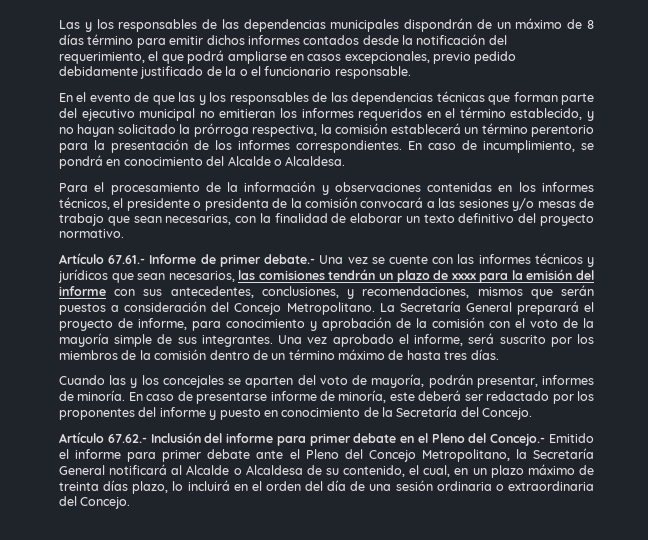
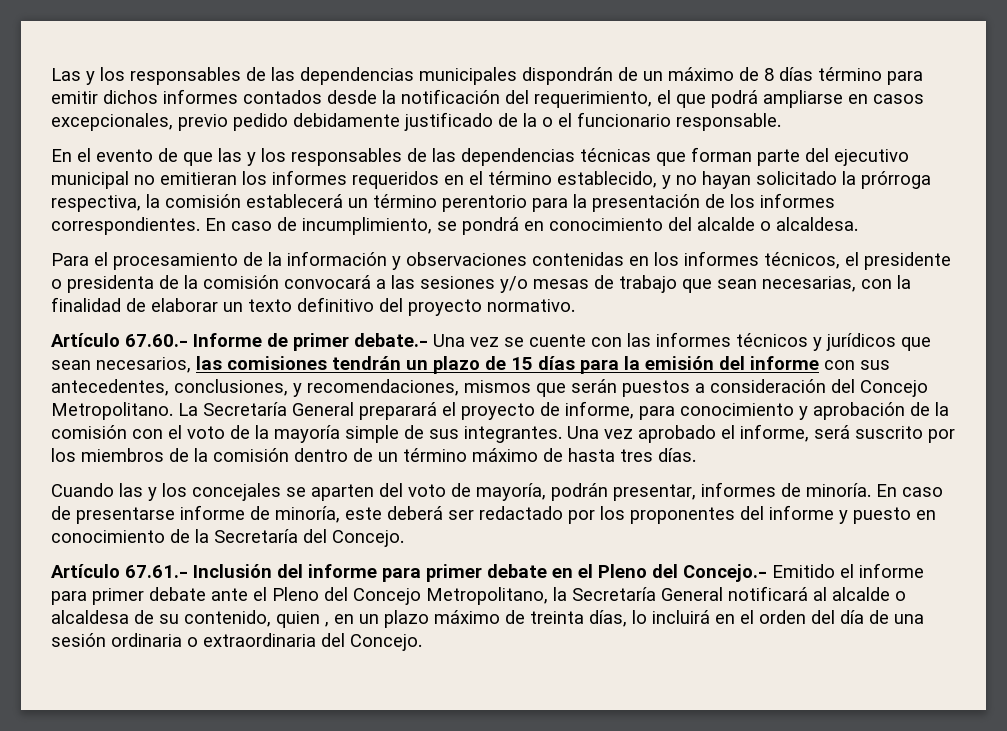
- En caso de incumplimiento, se pondrá en conocimiento del Alcalde o Alcaldesa.
+ En caso de incumplimiento, se pondrá en conocimiento del alcalde o alcaldesa.
- Artículo 67.61.- Informe de primer debate.- Una vez se cuente con las informes técnicos y jurídicos que sean necesarios, las comisiones tendrán un plazo de xxxx para la emisión del informe con sus antecedentes, conclusiones, y recomendaciones, mismos que serán puestos a consideración del Concejo Metropolitano.
+ Artículo 67.60.- Informe de primer debate.- Una vez se cuente con las informes técnicos y jurídicos que sean necesarios, las comisiones tendrán un plazo de 15 días para la emisión del informe con sus antecedentes, conclusiones, y recomendaciones, mismos que serán puestos a consideración del Concejo Metropolitano.
- Artículo 67.62.- Inclusión del informe para primer debate en el Pleno del Concejo.- Emitido el informe para primer debate ante el Pleno del Concejo Metropolitano, la Secretaría General notificará al Alcalde o Alcaldesa de su contenido, el cual, en un plazo máximo de treinta días plazo, lo incluirá en el orden del día de una sesión ordinaria o extraordinaria del Concejo.
+ Artículo 67.61.- Inclusión del informe para primer debate en el Pleno del Concejo.- Emitido el informe para primer debate ante el Pleno del Concejo Metropolitano, la Secretaría General notificará al alcalde o alcaldesa de su contenido, quien , en un plazo máximo de treinta días, lo incluirá en el orden del día de una sesión ordinaria o extraordinaria del Concejo.

